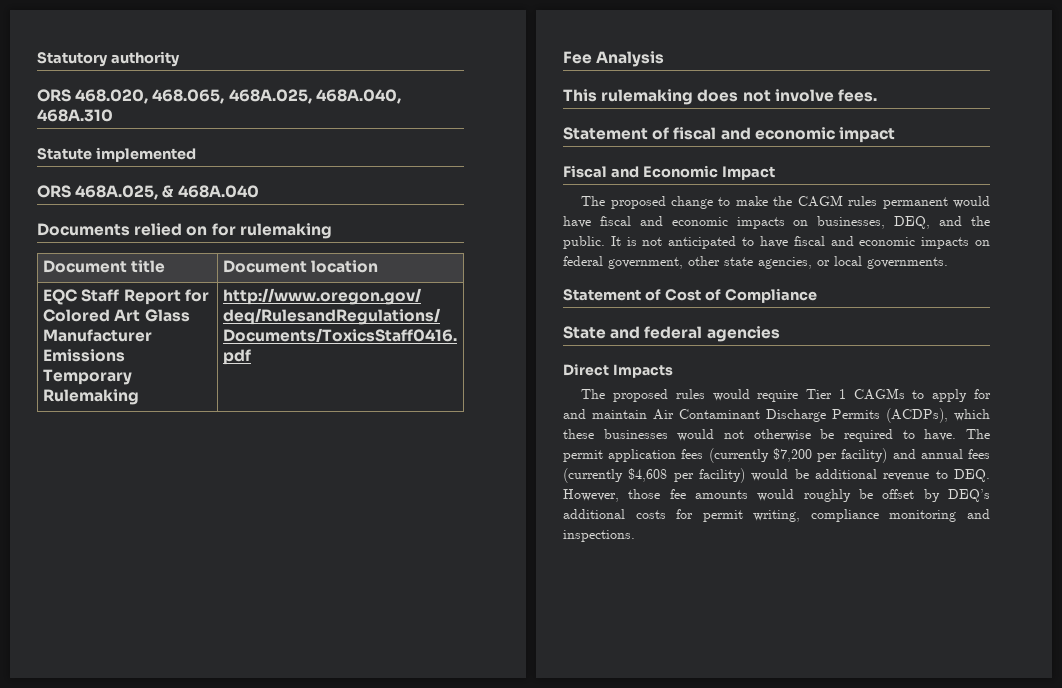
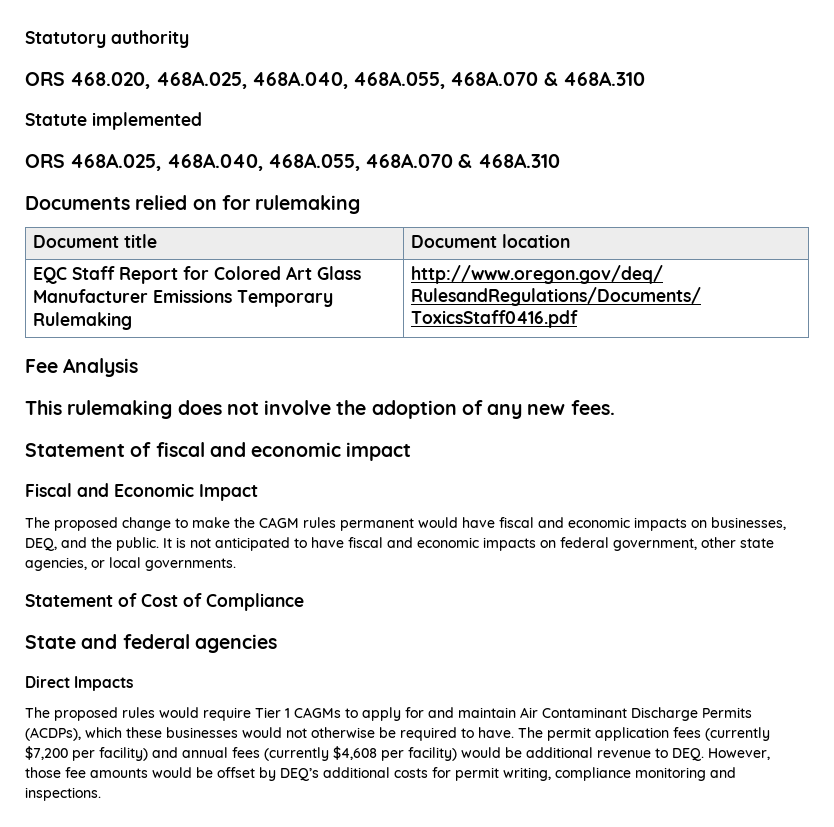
- ORS 468.020, 468.065, 468A.025, 468A.040, 468A.310
+ ORS 468.020, 468A.025, 468A.040, 468A.055, 468A.070 & 468A.310
- ORS 468A.025, & 468A.040
+ ORS 468A.025, 468A.040, 468A.055, 468A.070 & 468A.310
- This rulemaking does not involve fees.
+ This rulemaking does not involve the adoption of any new fees.
- The permit application fees (currently $7,200 per facility) and annual fees (currently $4,608 per facility) would be additional revenue to DEQ. However, those fee amounts would roughly be offset by DEQ’s additional costs for permit writing, compliance monitoring and inspections.
+ The permit application fees (currently $7,200 per facility) and annual fees (currently $4,608 per facility) would be additional revenue to DEQ. However, those fee amounts would be offset by DEQ’s additional costs for permit writing, compliance monitoring and inspections.

